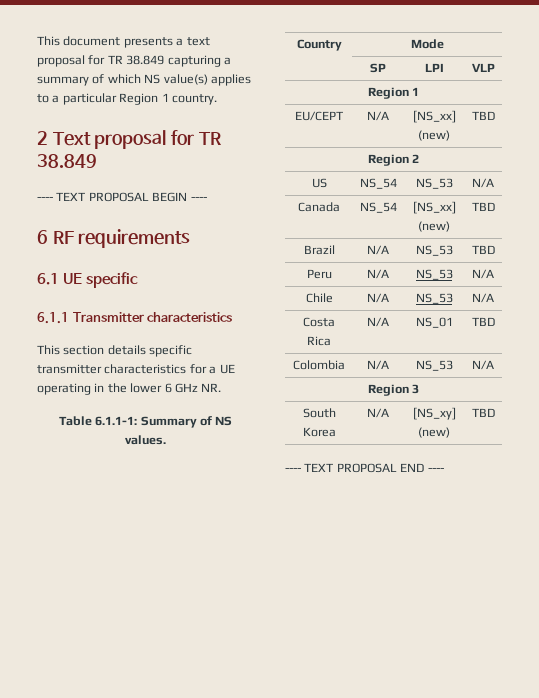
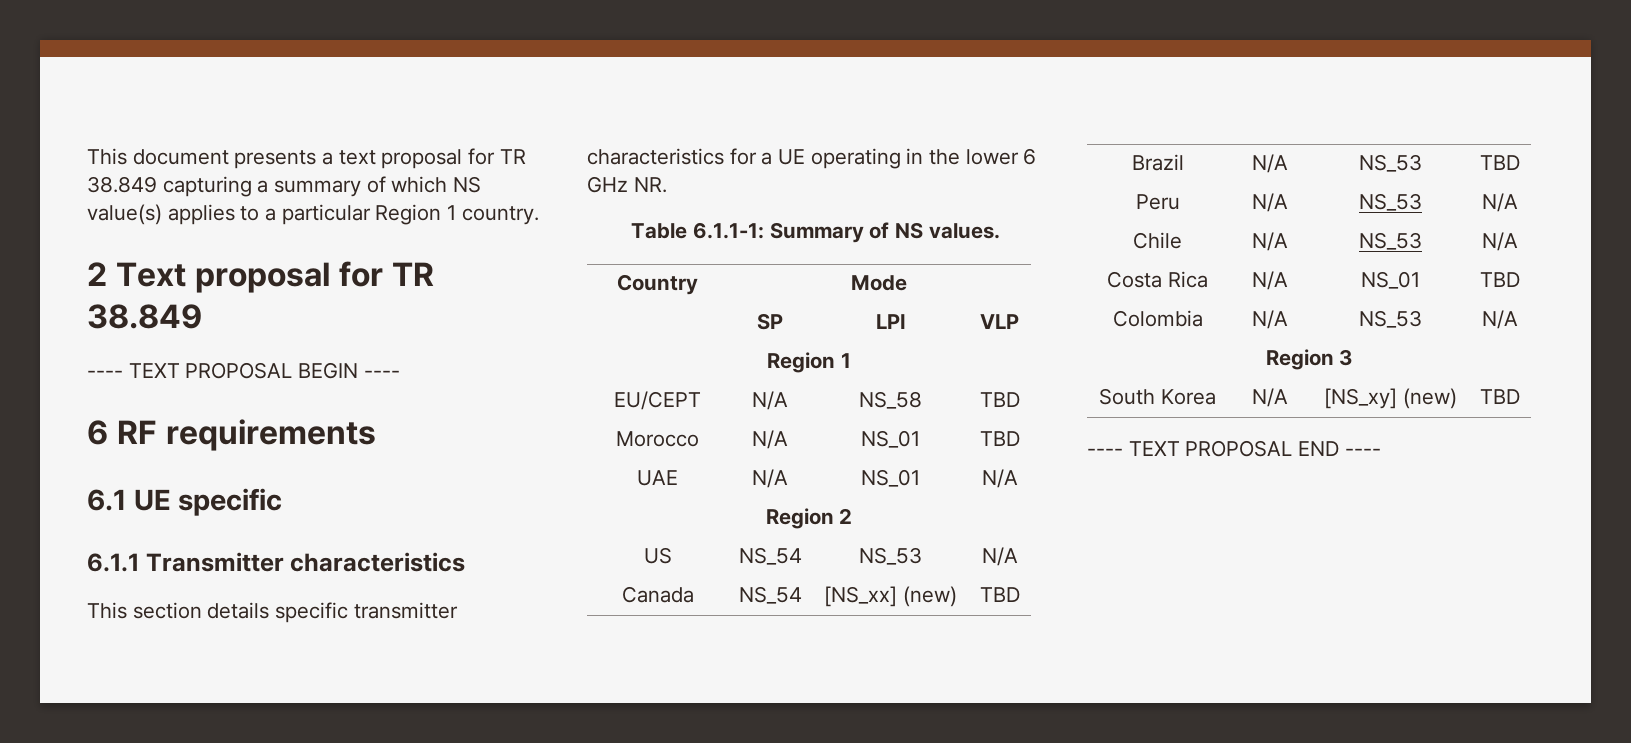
- EU/CEPT | N/A | [NS_xx] (new) | TBD
+ EU/CEPT | N/A | NS_58 | TBD
+ Morocco | N/A | NS_01 | TBD
+ UAE | N/A | NS_01 | N/A

